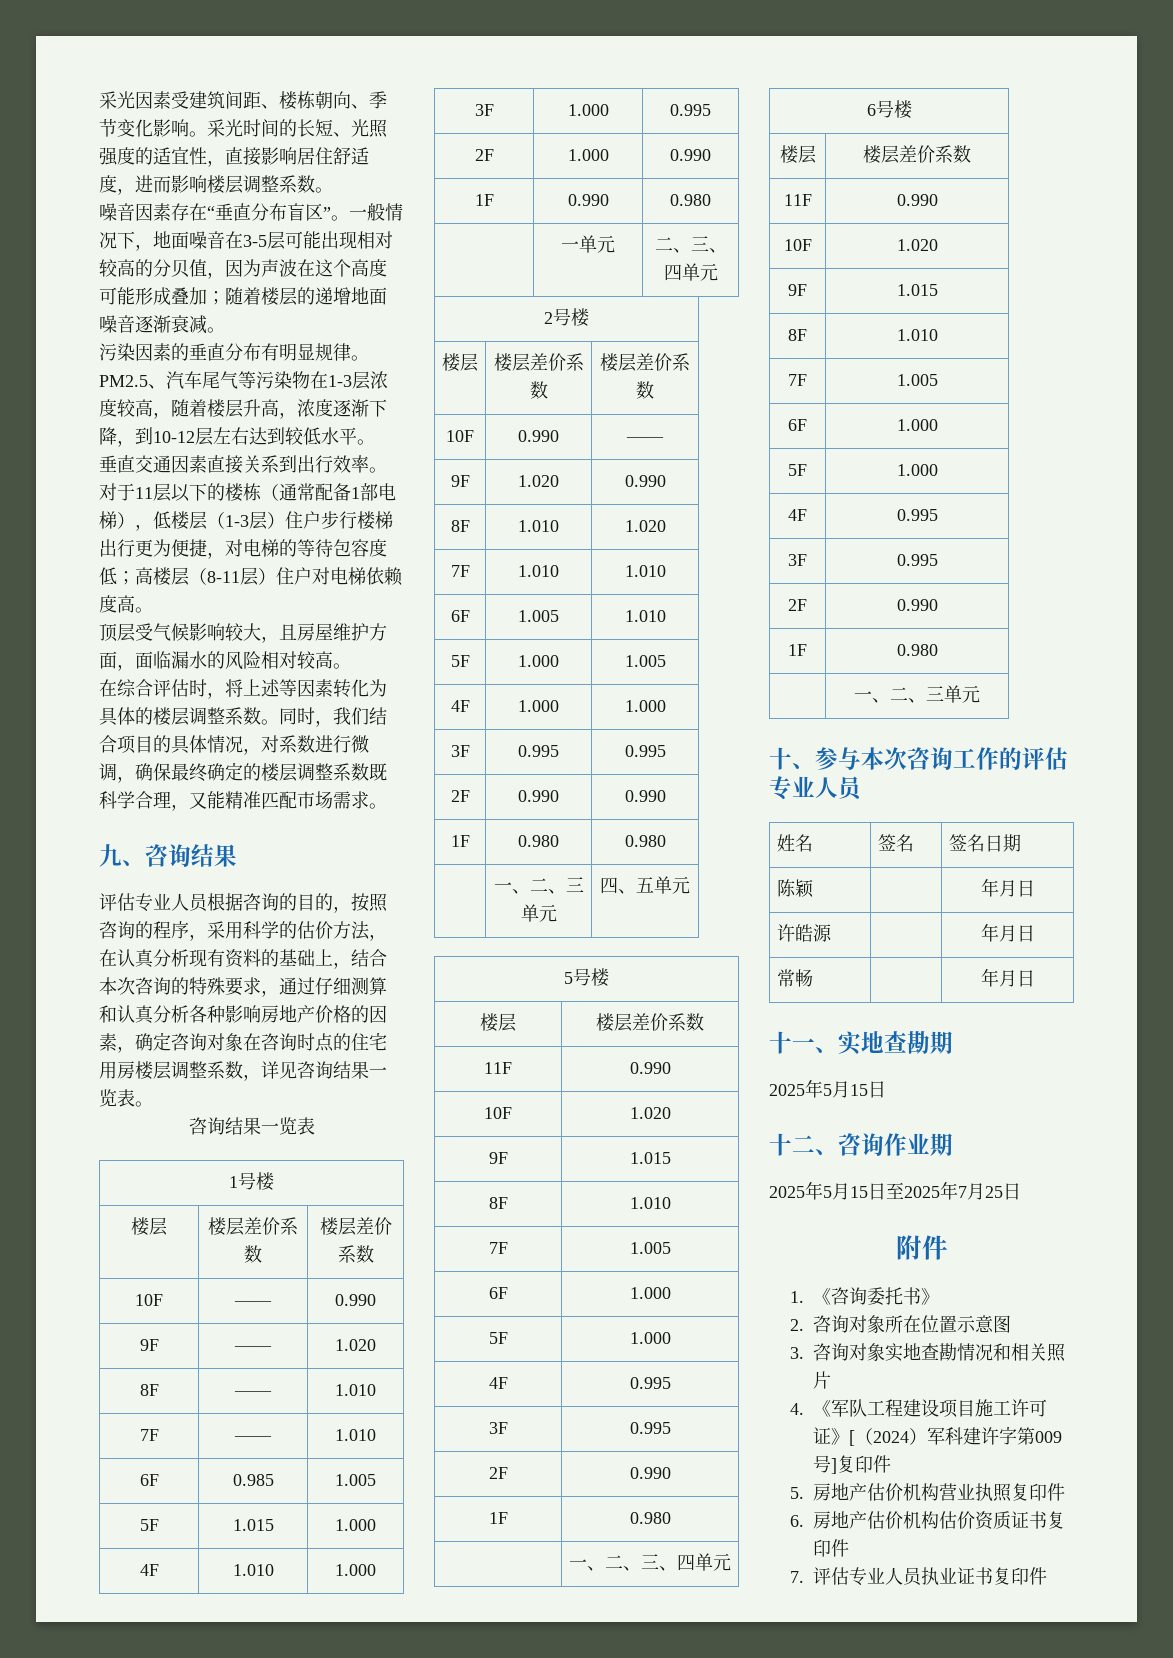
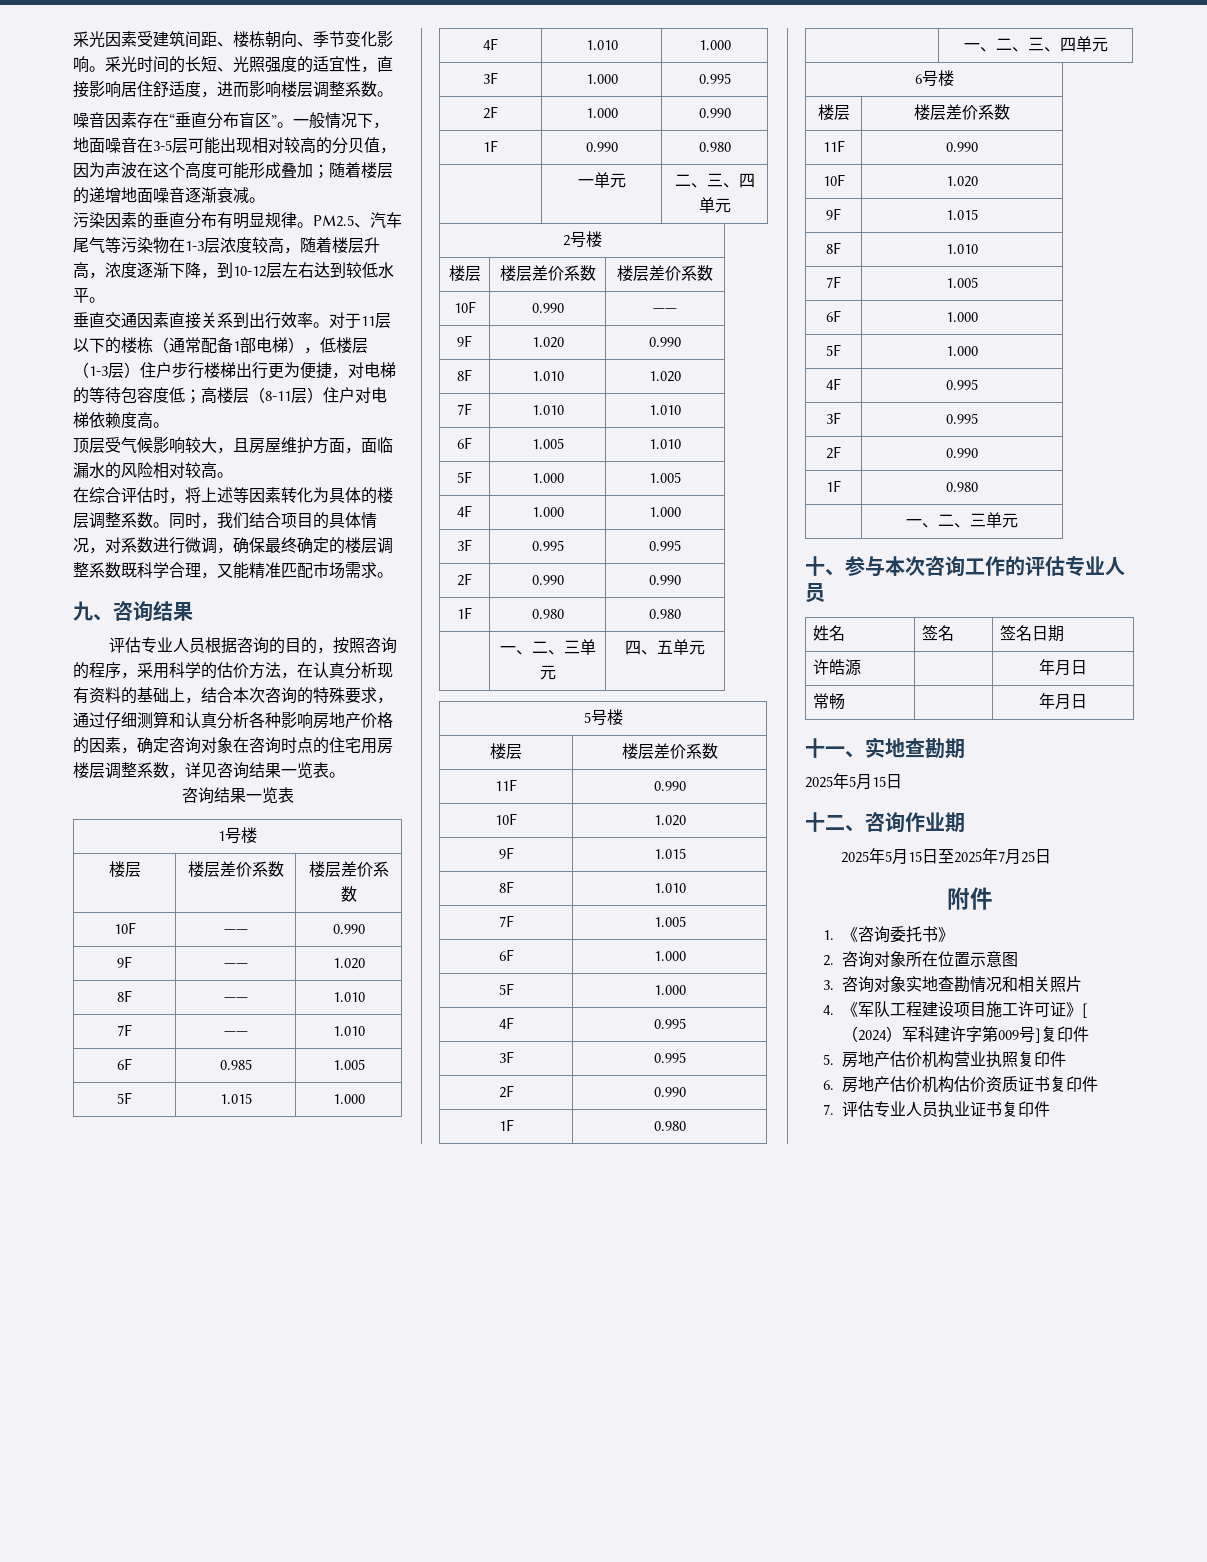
- 陈颖 | | 年月日

